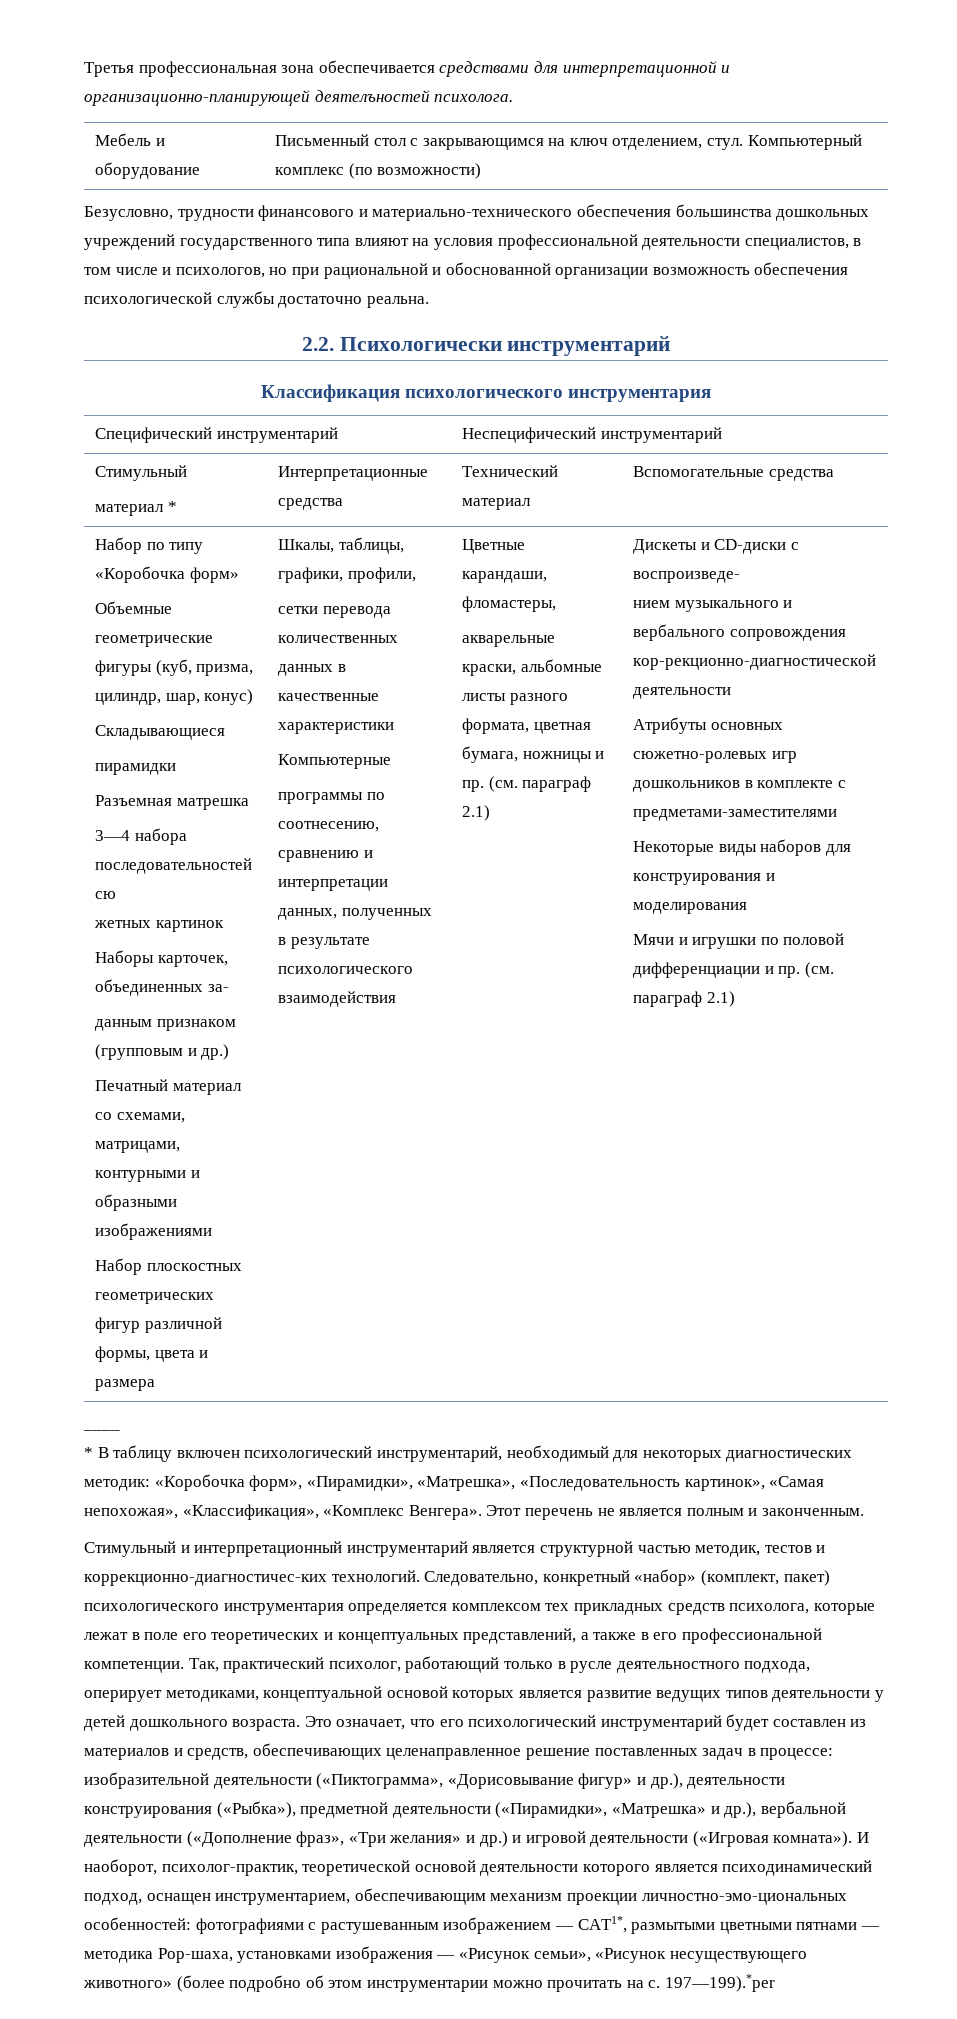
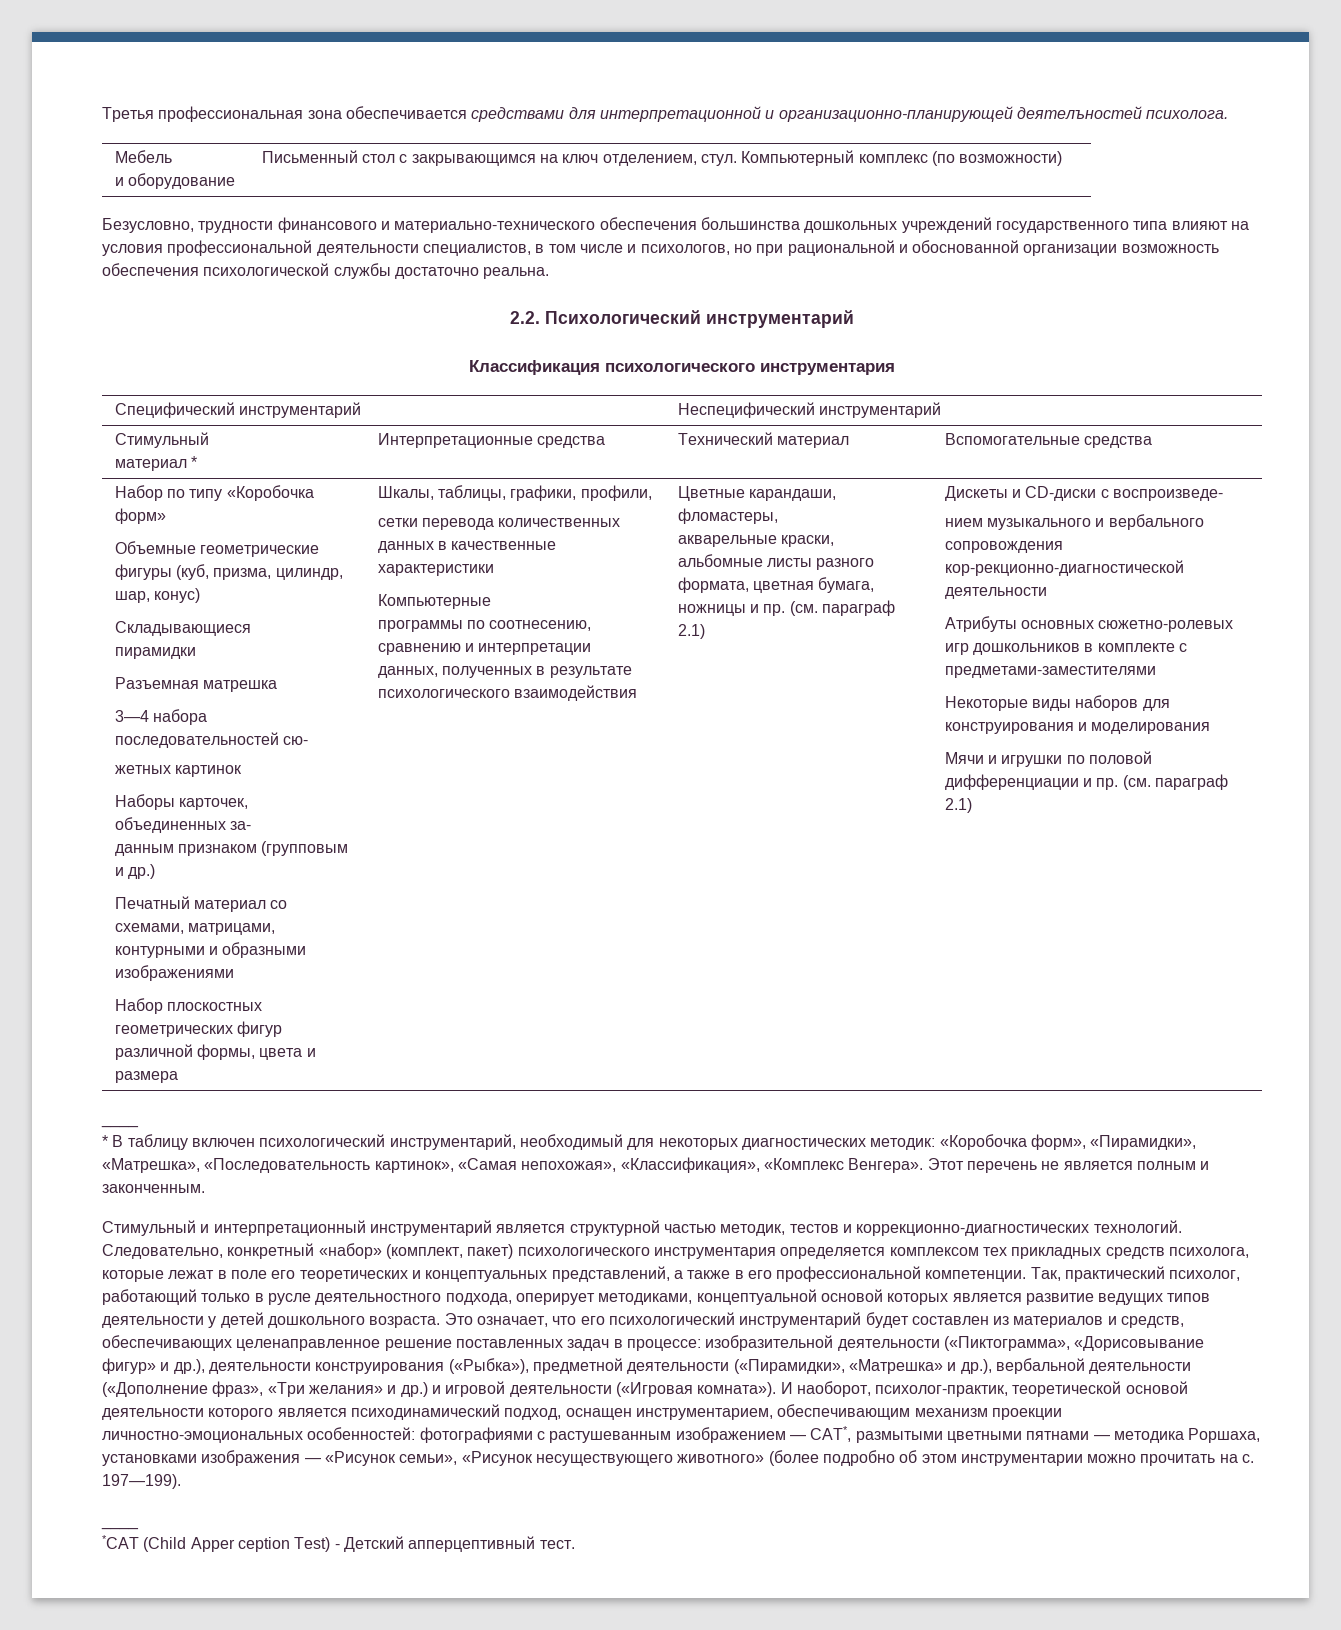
- Мебель и оборудование | Письменный стол с закрывающимся на ключ отделением, стул. Компьютерный комплекс (по возможности)
+ Мебель
+ и оборудование | Письменный стол с закрывающимся на ключ отделением, стул. Компьютерный комплекс (по возможности)
- 2.2. Психологически инструментарий
+ 2.2. Психологический инструментарий
- 3—4 набора последовательностей сю
+ 3—4 набора последовательностей сю-
- Стимульный и интерпретационный инструментарий является структурной частью методик, тестов и коррекционно-диагностичес-ких технологий.
+ Стимульный и интерпретационный инструментарий является структурной частью методик, тестов и коррекционно-диагностических технологий.
- И наоборот, психолог-практик, теоретической основой деятельности которого является психодинамический подход, оснащен инструментарием, обеспечивающим механизм проекции личностно-эмо-циональных особенностей: фотографиями с растушеванным изображением — CAT1*, размытыми цветными пятнами — методика Рор-шаха, установками изображения — «Рисунок семьи», «Рисунок несуществующего животного» (более подробно об этом инструментарии можно прочитать на с.
+ И наоборот, психолог-практик, теоретической основой деятельности которого является психодинамический подход, оснащен инструментарием, обеспечивающим механизм проекции личностно-эмоциональных особенностей: фотографиями с растушеванным изображением — CAT*, размытыми цветными пятнами — методика Роршаха, установками изображения — «Рисунок семьи», «Рисунок несуществующего животного» (более подробно об этом инструментарии можно прочитать на с.
- 197—199).*per
+ 197—199).
+ ____
+ *CAT (Child Apper ception Test) - Детский апперцептивный тест.

